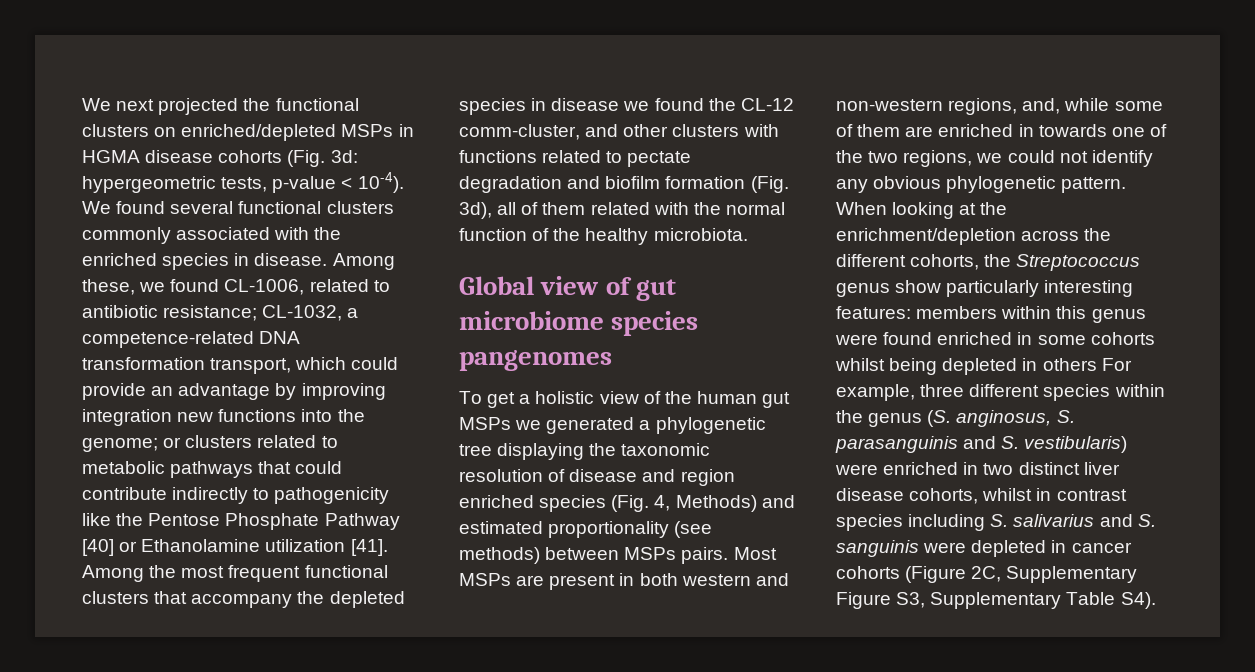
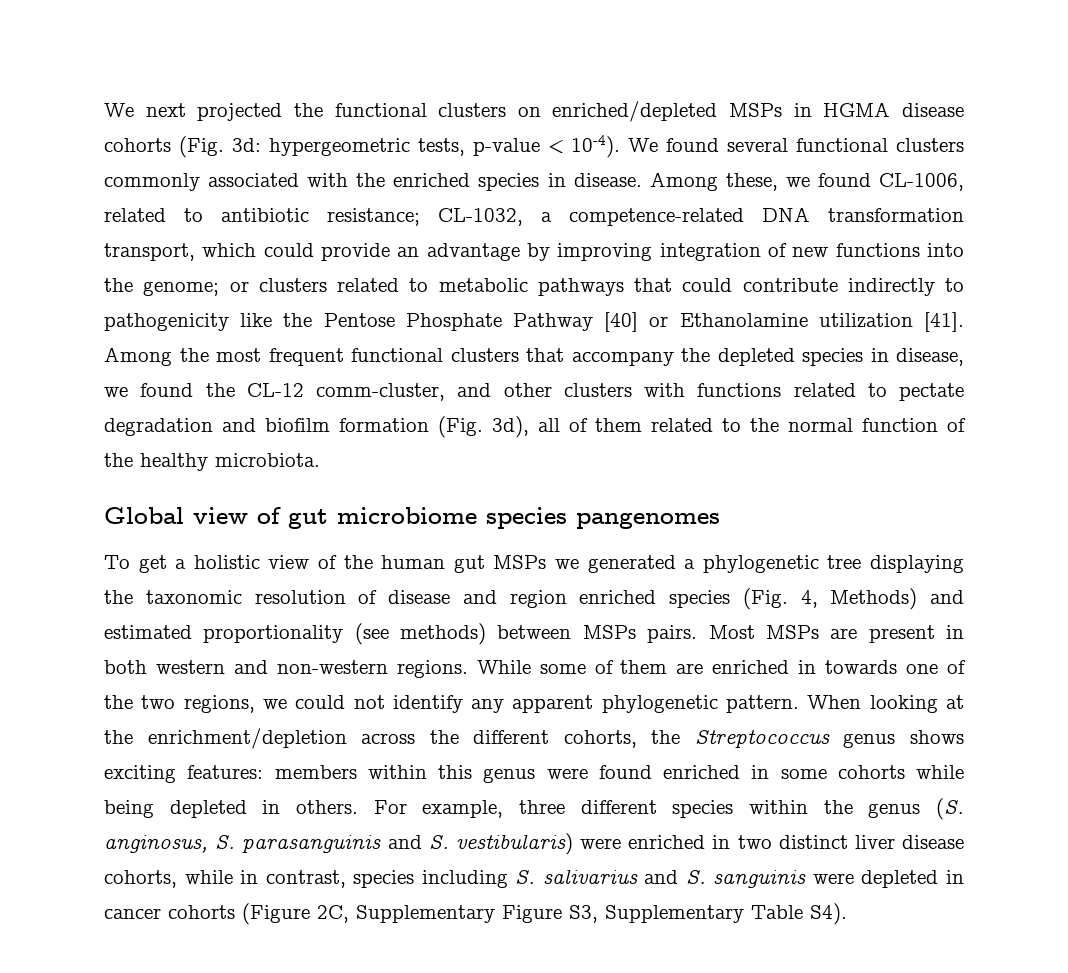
- Among these, we found CL-1006, related to antibiotic resistance; CL-1032, a competence-related DNA transformation transport, which could provide an advantage by improving integration new functions into the genome; or clusters related to metabolic pathways that could contribute indirectly to pathogenicity like the Pentose Phosphate Pathway [40] or Ethanolamine utilization [41].
+ Among these, we found CL-1006, related to antibiotic resistance; CL-1032, a competence-related DNA transformation transport, which could provide an advantage by improving integration of new functions into the genome; or clusters related to metabolic pathways that could contribute indirectly to pathogenicity like the Pentose Phosphate Pathway [40] or Ethanolamine utilization [41].
- Among the most frequent functional clusters that accompany the depleted species in disease we found the CL-12 comm-cluster, and other clusters with functions related to pectate degradation and biofilm formation (Fig. 3d), all of them related with the normal function of the healthy microbiota.
+ Among the most frequent functional clusters that accompany the depleted species in disease, we found the CL-12 comm-cluster, and other clusters with functions related to pectate degradation and biofilm formation (Fig. 3d), all of them related to the normal function of the healthy microbiota.
- Most MSPs are present in both western and non-western regions, and, while some of them are enriched in towards one of the two regions, we could not identify any obvious phylogenetic pattern.
+ Most MSPs are present in both western and non-western regions. While some of them are enriched in towards one of the two regions, we could not identify any apparent phylogenetic pattern.
- When looking at the enrichment/depletion across the different cohorts, the Streptococcus genus show particularly interesting features:
+ When looking at the enrichment/depletion across the different cohorts, the Streptococcus genus shows exciting features:
- members within this genus were found enriched in some cohorts whilst being depleted in others For example, three different species within the genus (S. anginosus, S. parasanguinis and S. vestibularis) were enriched in two distinct liver disease cohorts, whilst in contrast species including S. salivarius and S. sanguinis were depleted in cancer cohorts (Figure 2C, Supplementary Figure S3, Supplementary Table S4).
+ members within this genus were found enriched in some cohorts while being depleted in others. For example, three different species within the genus (S. anginosus, S. parasanguinis and S. vestibularis) were enriched in two distinct liver disease cohorts, while in contrast, species including S. salivarius and S. sanguinis were depleted in cancer cohorts (Figure 2C, Supplementary Figure S3, Supplementary Table S4).

